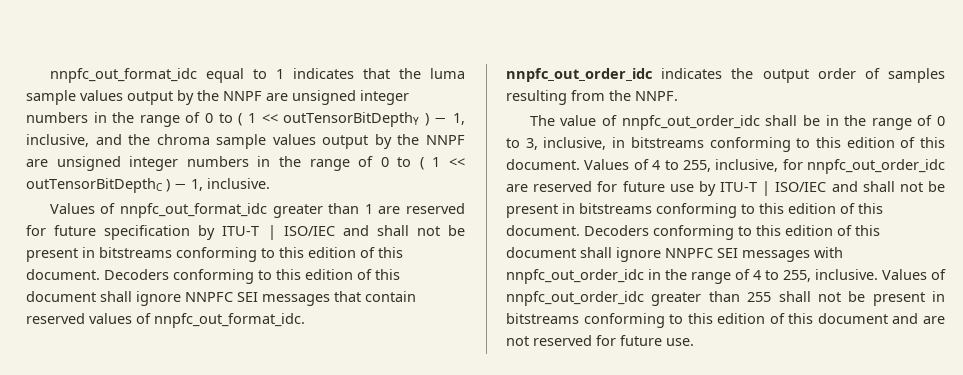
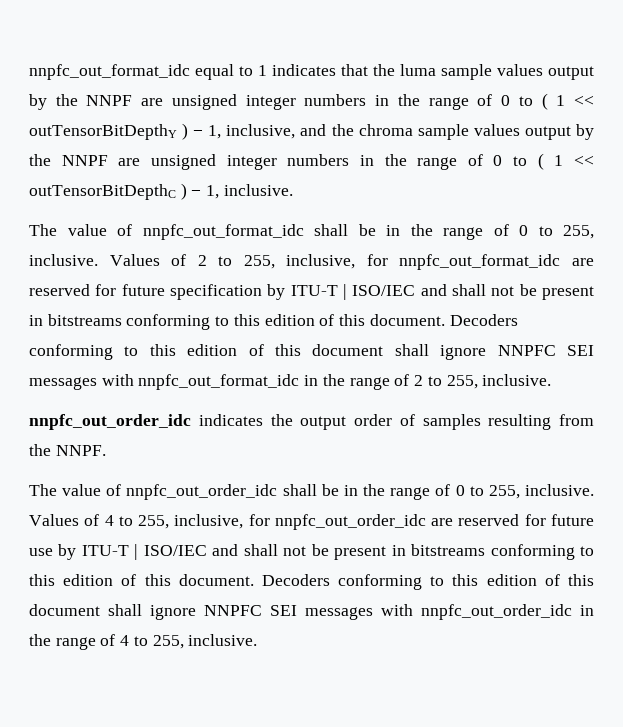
- Values of nnpfc_out_format_idc greater than 1 are reserved for future specification by ITU-T | ISO/IEC and shall not be present in bitstreams conforming to this edition of this document.
+ The value of nnpfc_out_format_idc shall be in the range of 0 to 255, inclusive. Values of 2 to 255, inclusive, for nnpfc_out_format_idc are reserved for future specification by ITU-T | ISO/IEC and shall not be present in bitstreams conforming to this edition of this document.
- Decoders conforming to this edition of this document shall ignore NNPFC SEI messages that contain reserved values of nnpfc_out_format_idc.
+ Decoders conforming to this edition of this document shall ignore NNPFC SEI messages with nnpfc_out_format_idc in the range of 2 to 255, inclusive.
- The value of nnpfc_out_order_idc shall be in the range of 0 to 3, inclusive, in bitstreams conforming to this edition of this document.
+ The value of nnpfc_out_order_idc shall be in the range of 0 to 255, inclusive.
- Values of nnpfc_out_order_idc greater than 255 shall not be present in bitstreams conforming to this edition of this document and are not reserved for future use.

